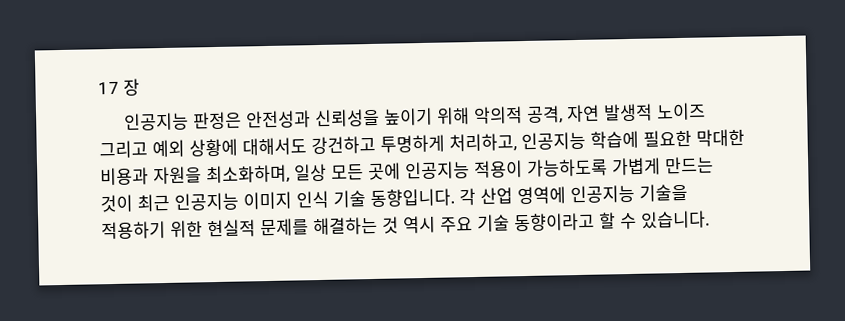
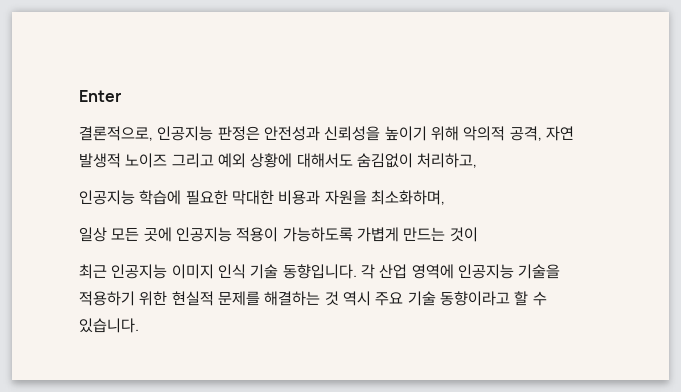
- 17 장
- 인공지능 판정은 안전성과 신뢰성을 높이기 위해 악의적 공격, 자연 발생적 노이즈 그리고 예외 상황에 대해서도 강건하고 투명하게 처리하고, 인공지능 학습에 필요한 막대한 비용과 자원을 최소화하며, 일상 모든 곳에 인공지능 적용이 가능하도록 가볍게 만드는 것이 최근 인공지능 이미지 인식 기술 동향입니다.
+ Enter
+ 결론적으로, 인공지능 판정은 안전성과 신뢰성을 높이기 위해 악의적 공격, 자연 발생적 노이즈 그리고 예외 상황에 대해서도 숨김없이 처리하고,
+ 인공지능 학습에 필요한 막대한 비용과 자원을 최소화하며,
+ 일상 모든 곳에 인공지능 적용이 가능하도록 가볍게 만드는 것이
+ 최근 인공지능 이미지 인식 기술 동향입니다.

